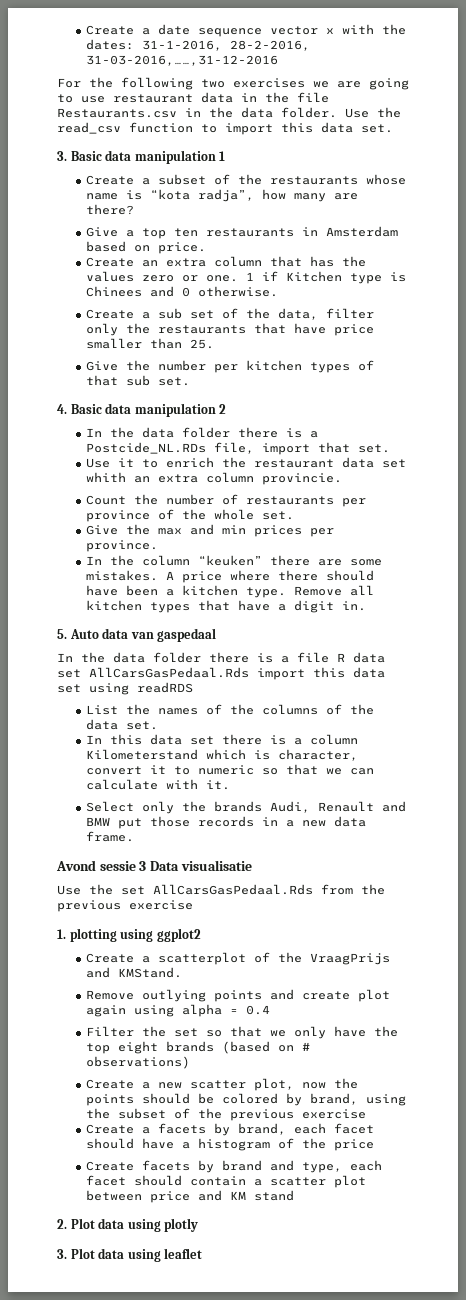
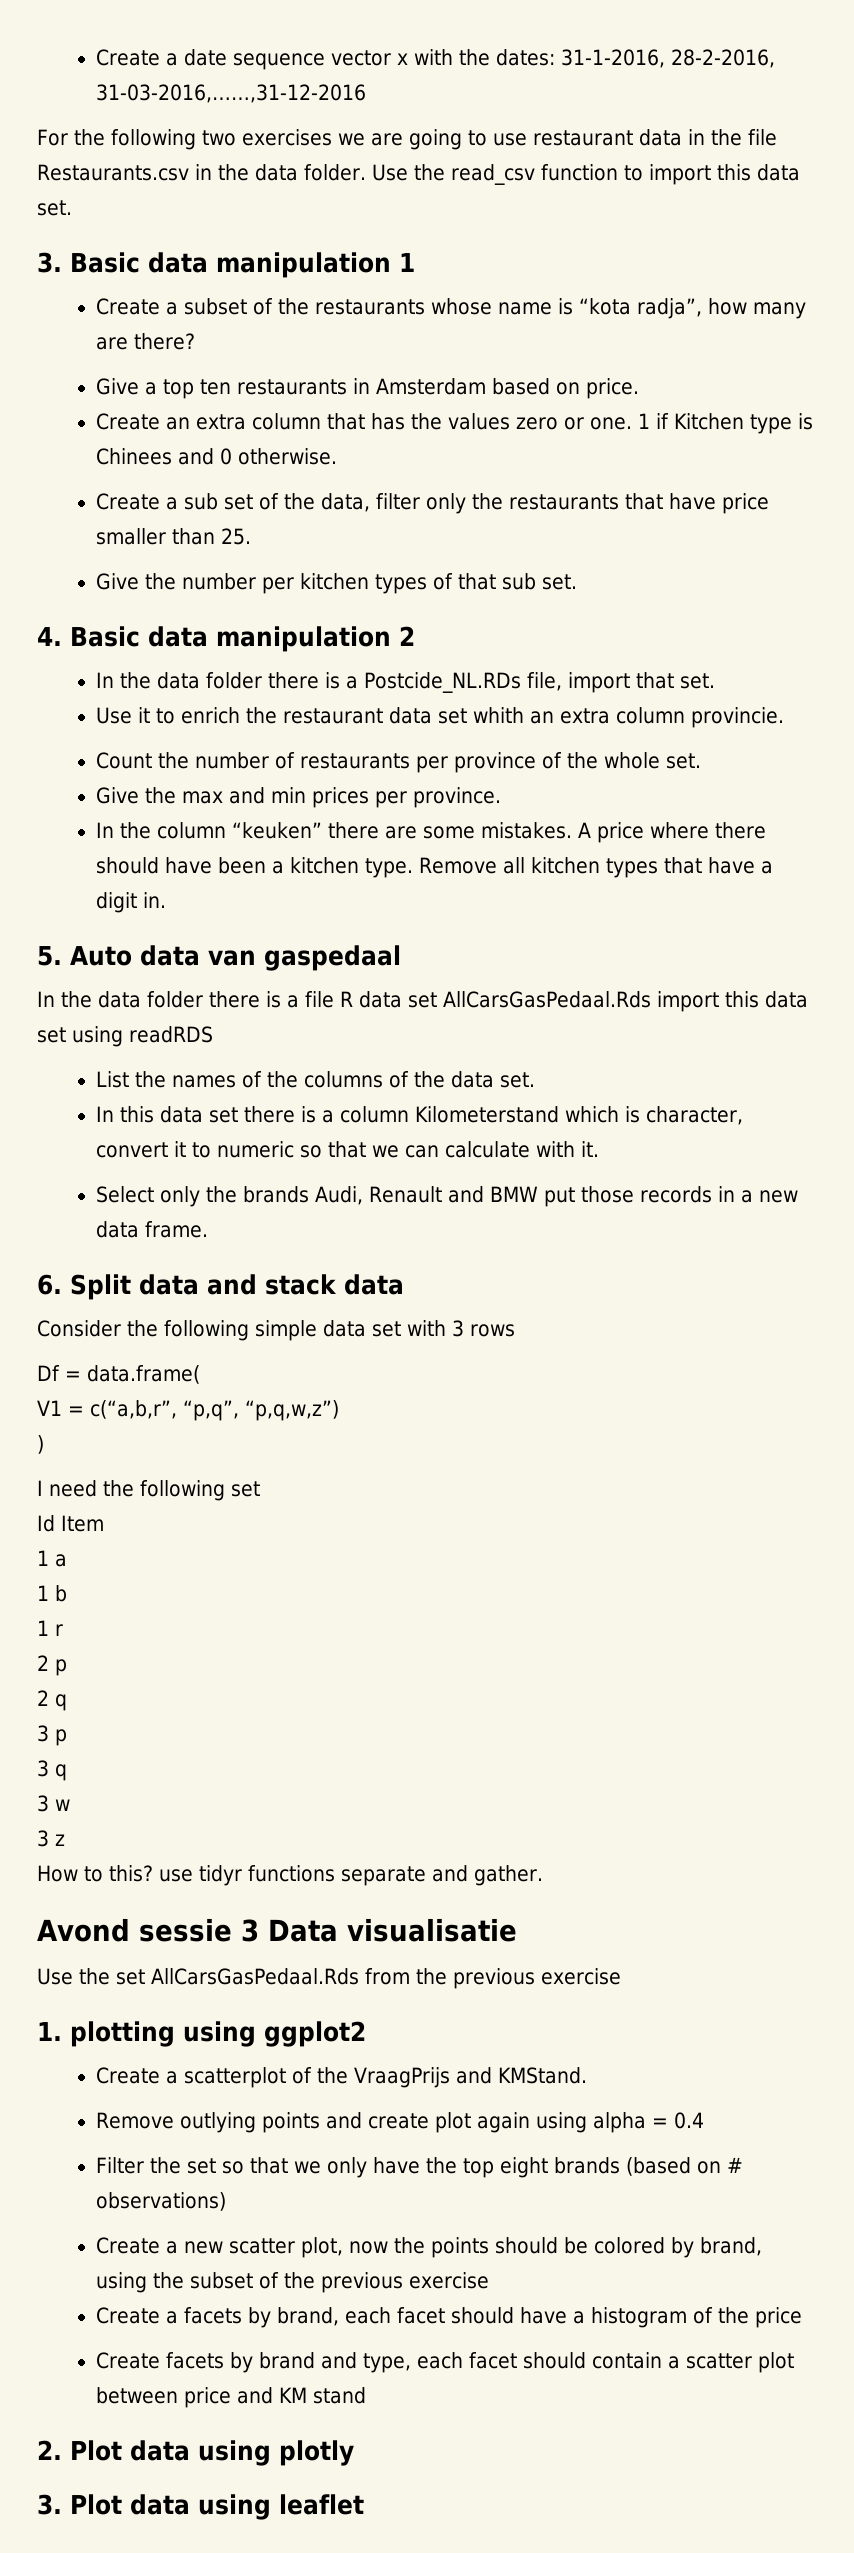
+ 6. Split data and stack data
+ Consider the following simple data set with 3 rows
+ Df = data.frame(
+ V1 = c(“a,b,r”, “p,q”, “p,q,w,z”)
+ )
+ I need the following set
+ Id Item
+ 1 a
+ 1 b
+ 1 r
+ 2 p
+ 2 q
+ 3 p
+ 3 q
+ 3 w
+ 3 z
+ How to this? use tidyr functions separate and gather.

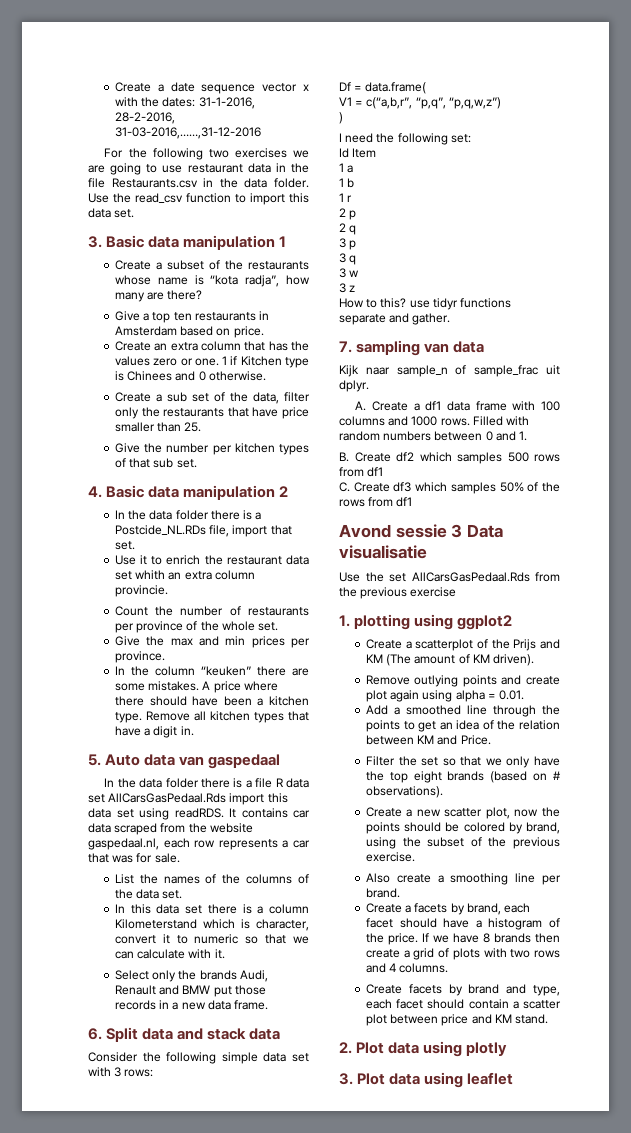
- In the data folder there is a file R data set AllCarsGasPedaal.Rds import this data set using readRDS
+ In the data folder there is a file R data set AllCarsGasPedaal.Rds import this data set using readRDS. It contains car data scraped from the website gaspedaal.nl, each row represents a car that was for sale.
- Consider the following simple data set with 3 rows
+ Consider the following simple data set with 3 rows:
- I need the following set
+ I need the following set:
+ 7. sampling van data
+ Kijk naar sample_n of sample_frac uit dplyr.
+ A. Create a df1 data frame with 100 columns and 1000 rows. Filled with random numbers between 0 and 1.
+ B. Create df2 which samples 500 rows from df1
+ C. Create df3 which samples 50% of the rows from df1
- Create a scatterplot of the VraagPrijs and KMStand.
+ Create a scatterplot of the Prijs and KM (The amount of KM driven).
- Remove outlying points and create plot again using alpha = 0.4
+ Remove outlying points and create plot again using alpha = 0.01.
+ Add a smoothed line through the points to get an idea of the relation between KM and Price.
- Filter the set so that we only have the top eight brands (based on # observations)
+ Filter the set so that we only have the top eight brands (based on # observations).
- Create a new scatter plot, now the points should be colored by brand, using the subset of the previous exercise
+ Create a new scatter plot, now the points should be colored by brand, using the subset of the previous exercise.
+ Also create a smoothing line per brand.
- Create a facets by brand, each facet should have a histogram of the price
+ Create a facets by brand, each facet should have a histogram of the price. If we have 8 brands then create a grid of plots with two rows and 4 columns.
- Create facets by brand and type, each facet should contain a scatter plot between price and KM stand
+ Create facets by brand and type, each facet should contain a scatter plot between price and KM stand.

